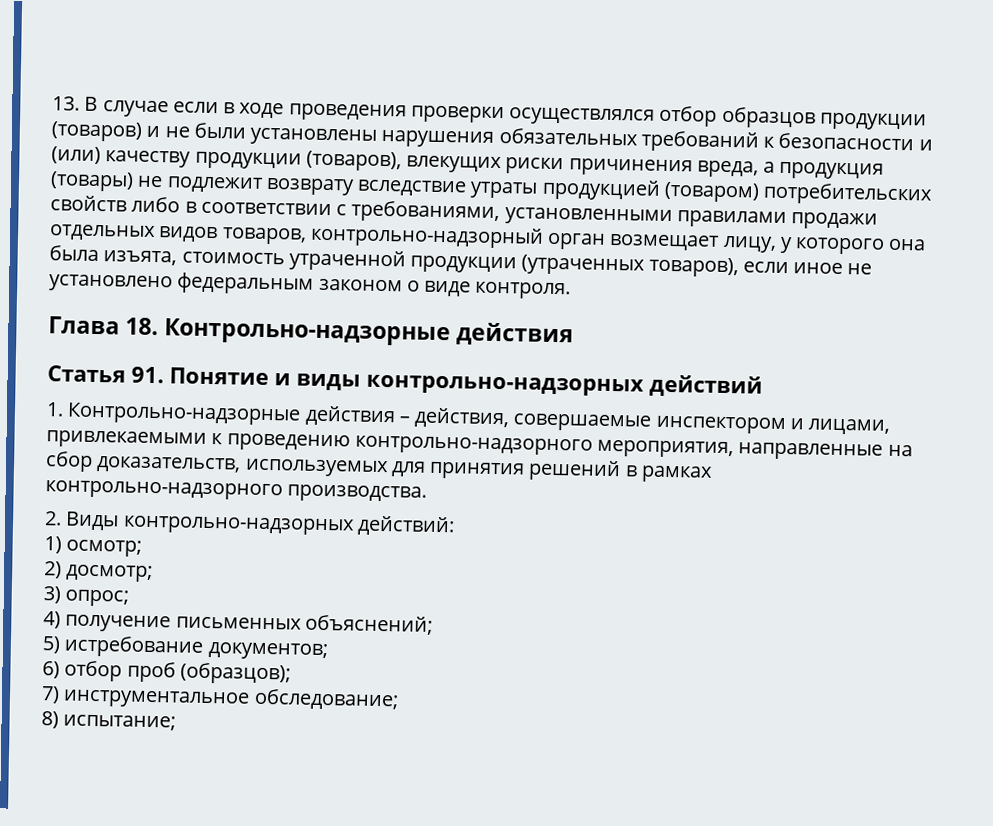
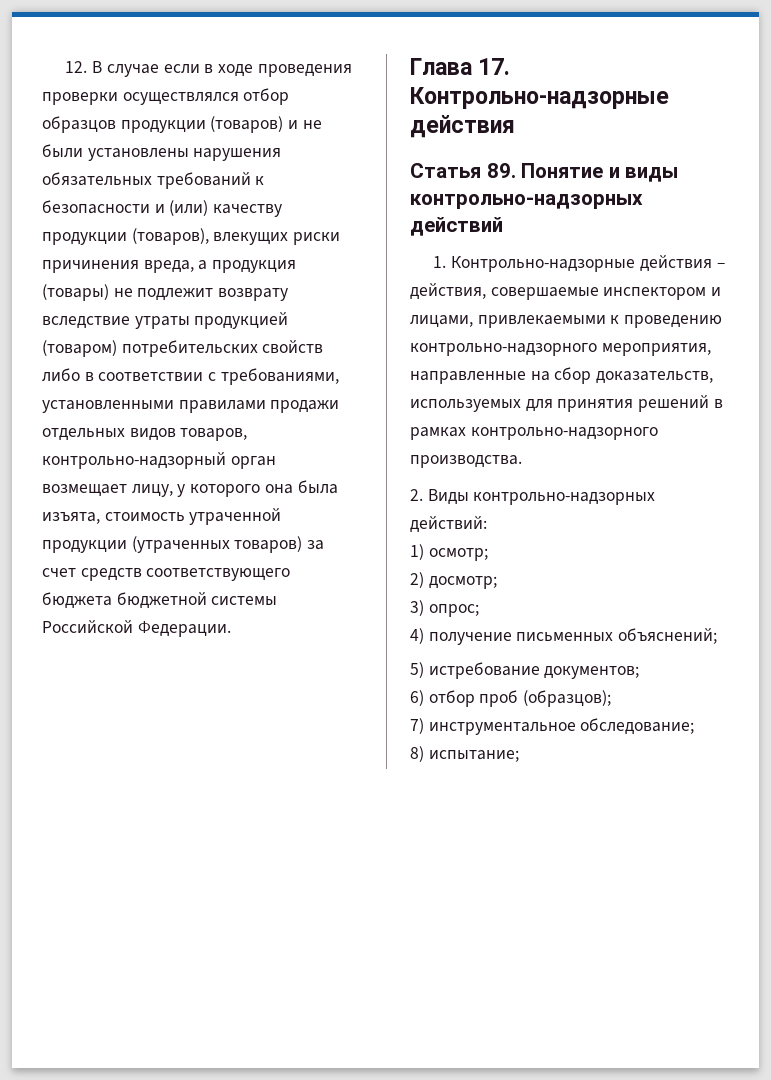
- 13. В случае если в ходе проведения проверки осуществлялся отбор образцов продукции (товаров) и не были установлены нарушения обязательных требований к безопасности и (или) качеству продукции (товаров), влекущих риски причинения вреда, а продукция (товары) не подлежит возврату вследствие утраты продукцией (товаром) потребительских свойств либо в соответствии с требованиями, установленными правилами продажи отдельных видов товаров, контрольно-надзорный орган возмещает лицу, у которого она была изъята, стоимость утраченной продукции (утраченных товаров), если иное не установлено федеральным законом о виде контроля.
+ 12. В случае если в ходе проведения проверки осуществлялся отбор образцов продукции (товаров) и не были установлены нарушения обязательных требований к безопасности и (или) качеству продукции (товаров), влекущих риски причинения вреда, а продукция (товары) не подлежит возврату вследствие утраты продукцией (товаром) потребительских свойств либо в соответствии с требованиями, установленными правилами продажи отдельных видов товаров, контрольно-надзорный орган возмещает лицу, у которого она была изъята, стоимость утраченной продукции (утраченных товаров) за счет средств соответствующего бюджета бюджетной системы Российской Федерации.
- Глава 18. Контрольно-надзорные действия
+ Глава 17. Контрольно-надзорные действия
- Статья 91. Понятие и виды контрольно-надзорных действий
+ Статья 89. Понятие и виды контрольно-надзорных действий

